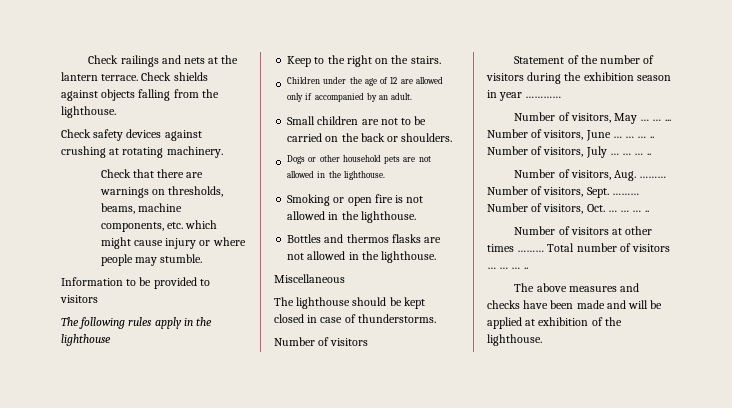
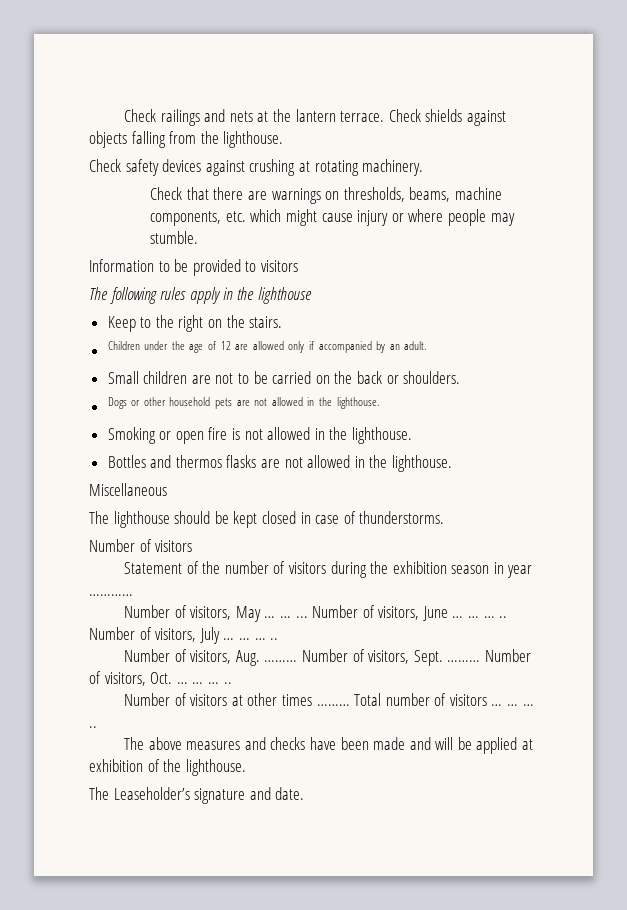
+ The Leaseholder’s signature and date.

